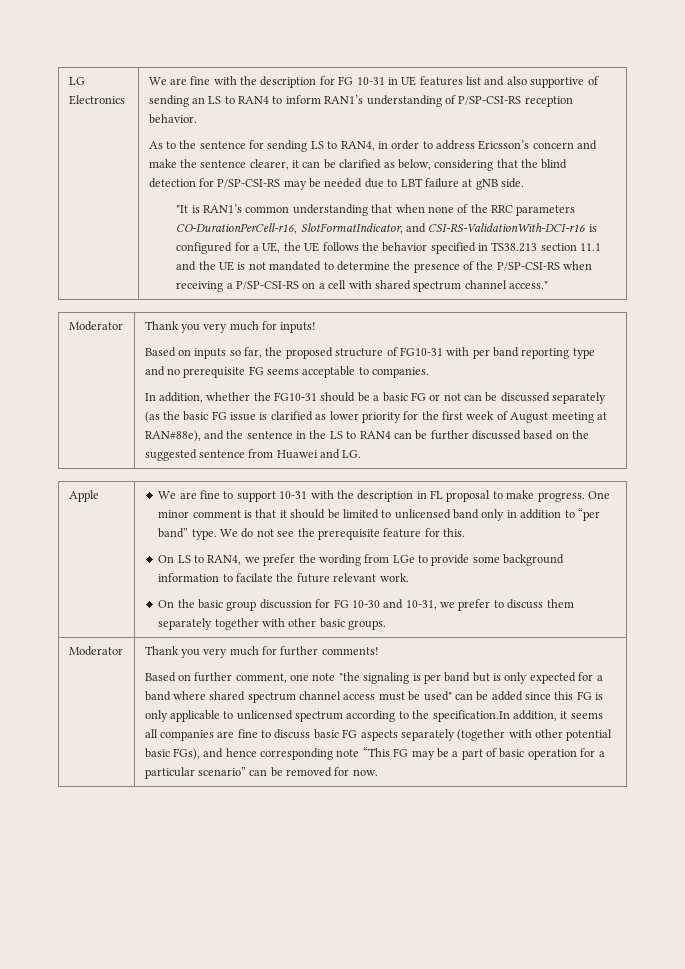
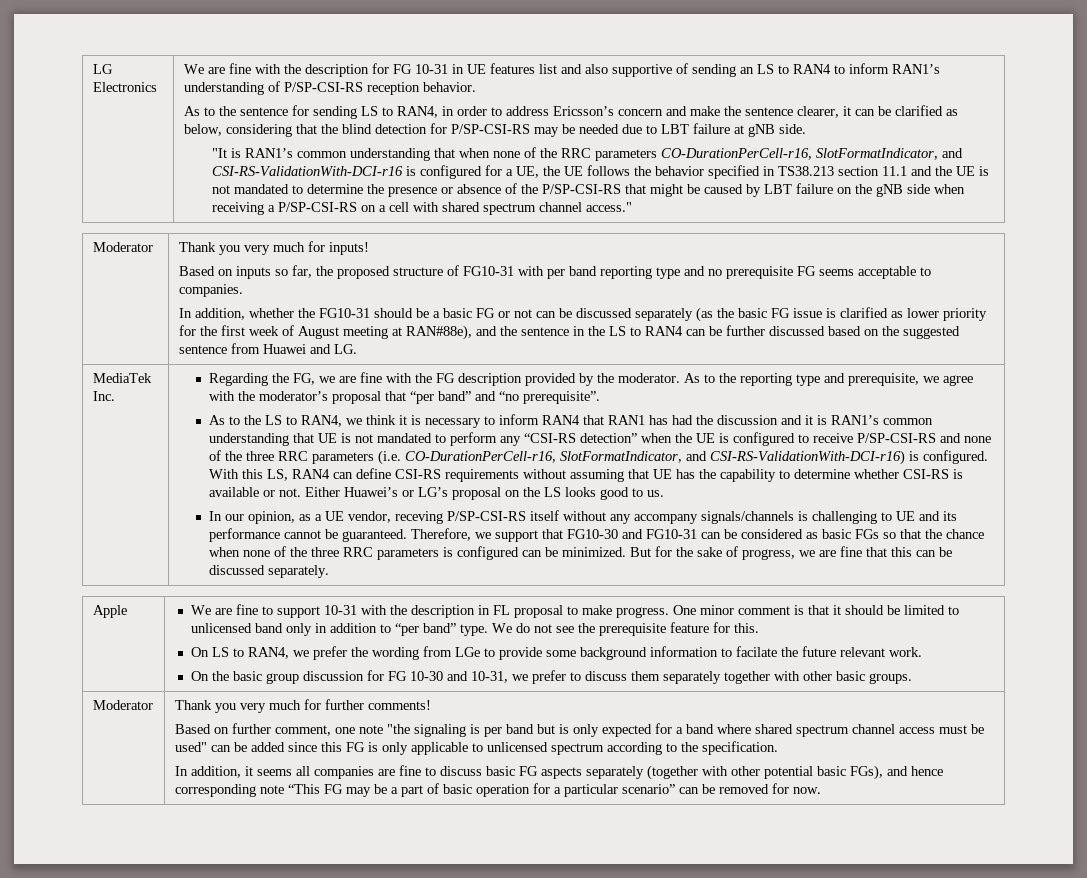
- "It is RAN1’s common understanding that when none of the RRC parameters CO-DurationPerCell-r16, SlotFormatIndicator, and CSI-RS-ValidationWith-DCI-r16 is configured for a UE, the UE follows the behavior specified in TS38.213 section 11.1 and the UE is not mandated to determine the presence of the P/SP-CSI-RS when receiving a P/SP-CSI-RS on a cell with shared spectrum channel access."
+ "It is RAN1’s common understanding that when none of the RRC parameters CO-DurationPerCell-r16, SlotFormatIndicator, and CSI-RS-ValidationWith-DCI-r16 is configured for a UE, the UE follows the behavior specified in TS38.213 section 11.1 and the UE is not mandated to determine the presence or absence of the P/SP-CSI-RS that might be caused by LBT failure on the gNB side when receiving a P/SP-CSI-RS on a cell with shared spectrum channel access."
+ MediaTek Inc. | Regarding the FG, we are fine with the FG description provided by the moderator. As to the reporting type and prerequisite, we agree with the moderator’s proposal that “per band” and “no prerequisite”.
+ As to the LS to RAN4, we think it is necessary to inform RAN4 that RAN1 has had the discussion and it is RAN1’s common understanding that UE is not mandated to perform any “CSI-RS detection” when the UE is configured to receive P/SP-CSI-RS and none of the three RRC parameters (i.e. CO-DurationPerCell-r16, SlotFormatIndicator, and CSI-RS-ValidationWith-DCI-r16) is configured. With this LS, RAN4 can define CSI-RS requirements without assuming that UE has the capability to determine whether CSI-RS is available or not. Either Huawei’s or LG’s proposal on the LS looks good to us.
+ In our opinion, as a UE vendor, receving P/SP-CSI-RS itself without any accompany signals/channels is challenging to UE and its performance cannot be guaranteed. Therefore, we support that FG10-30 and FG10-31 can be considered as basic FGs so that the chance when none of the three RRC parameters is configured can be minimized. But for the sake of progress, we are fine that this can be discussed separately.
- Based on further comment, one note "the signaling is per band but is only expected for a band where shared spectrum channel access must be used" can be added since this FG is only applicable to unlicensed spectrum according to the specification.In addition, it seems all companies are fine to discuss basic FG aspects separately (together with other potential basic FGs), and hence corresponding note “This FG may be a part of basic operation for a particular scenario” can be removed for now.
+ Based on further comment, one note "the signaling is per band but is only expected for a band where shared spectrum channel access must be used" can be added since this FG is only applicable to unlicensed spectrum according to the specification.
+ In addition, it seems all companies are fine to discuss basic FG aspects separately (together with other potential basic FGs), and hence corresponding note “This FG may be a part of basic operation for a particular scenario” can be removed for now.

